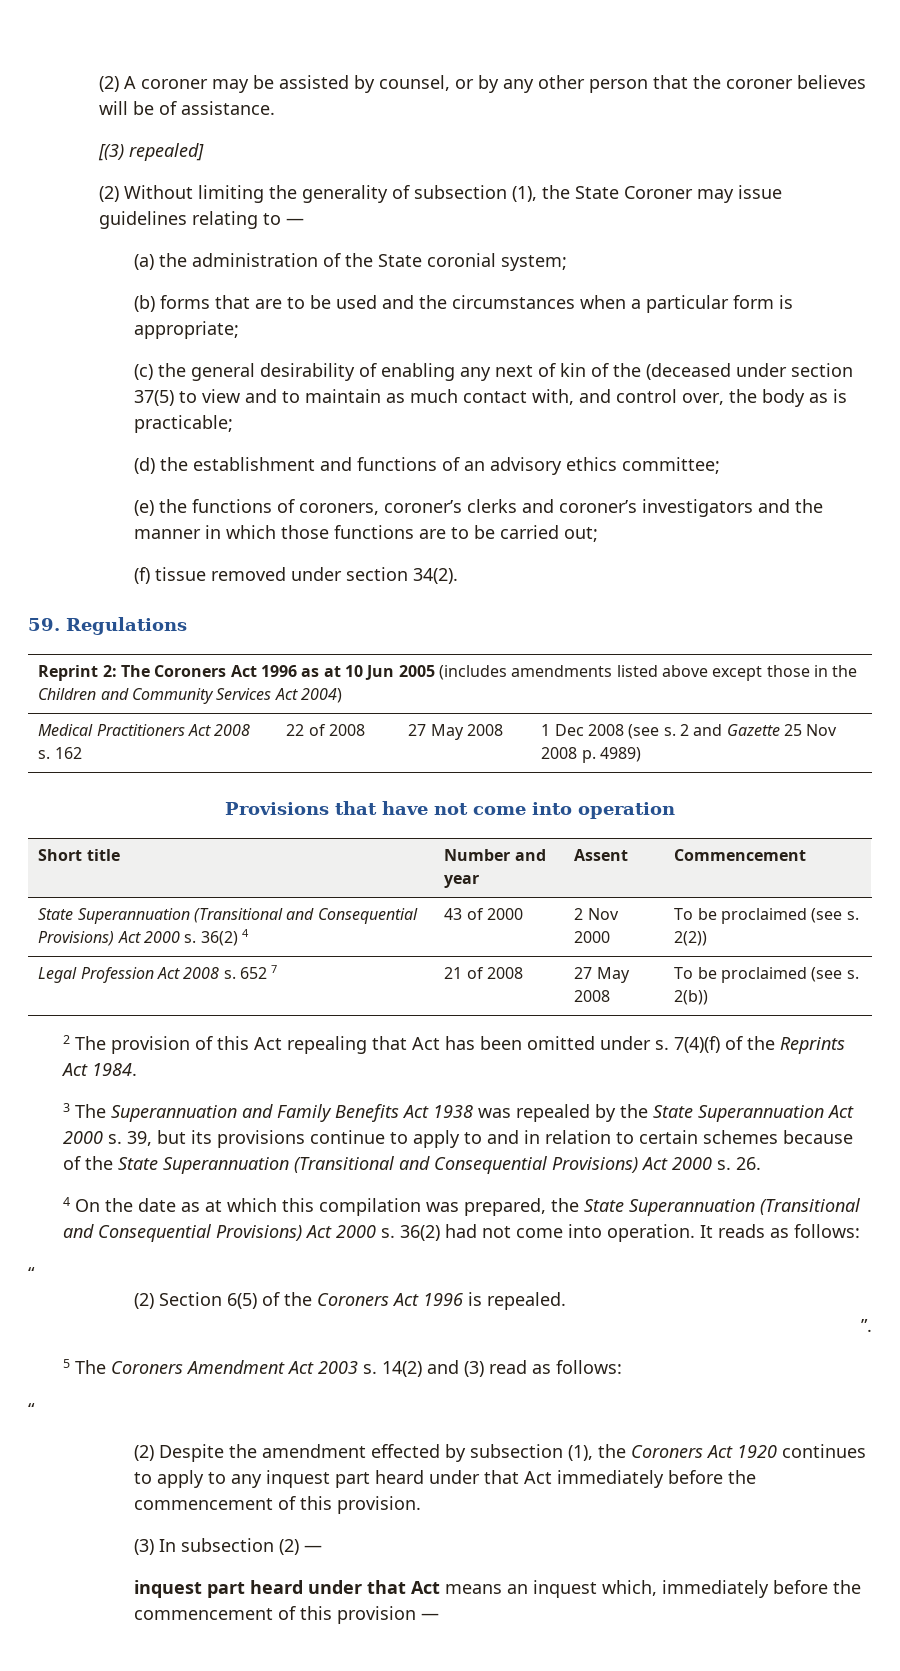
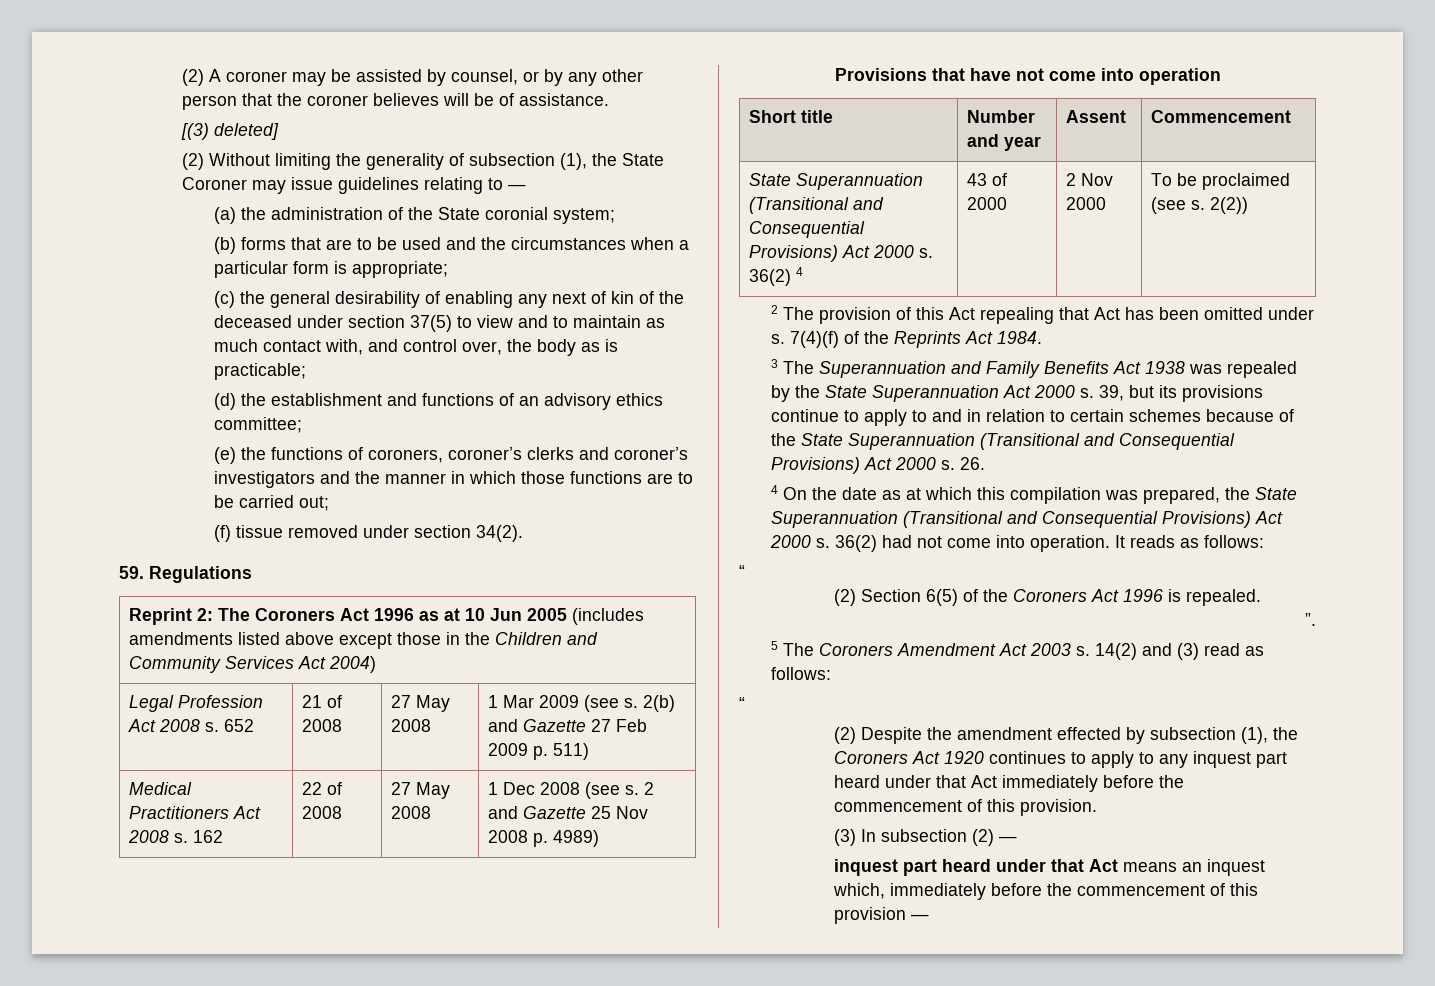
- [(3) repealed]
+ [(3) deleted]
- (c) the general desirability of enabling any next of kin of the (deceased under section 37(5) to view and to maintain as much contact with, and control over, the body as is practicable;
+ (c) the general desirability of enabling any next of kin of the deceased under section 37(5) to view and to maintain as much contact with, and control over, the body as is practicable;
+ Legal Profession Act 2008 s. 652 | 21 of 2008 | 27 May 2008 | 1 Mar 2009 (see s. 2(b) and Gazette 27 Feb 2009 p. 511)
- Legal Profession Act 2008 s. 652 7 | 21 of 2008 | 27 May 2008 | To be proclaimed (see s. 2(b))

